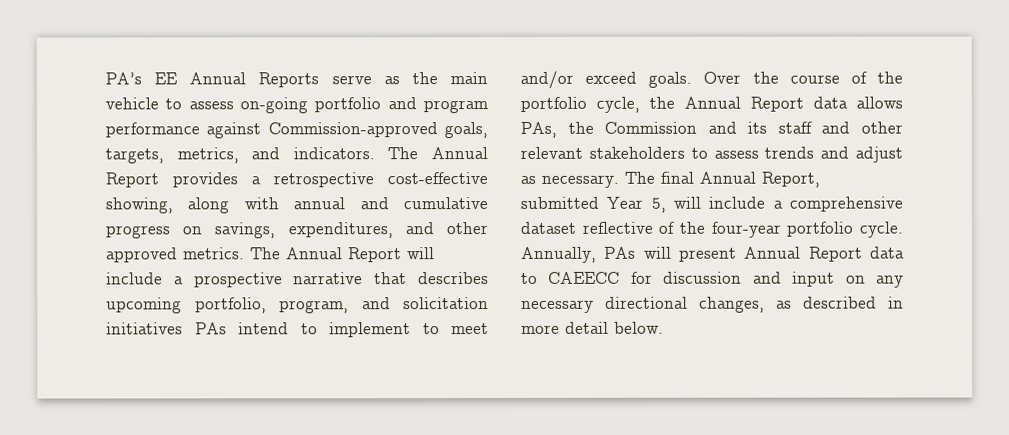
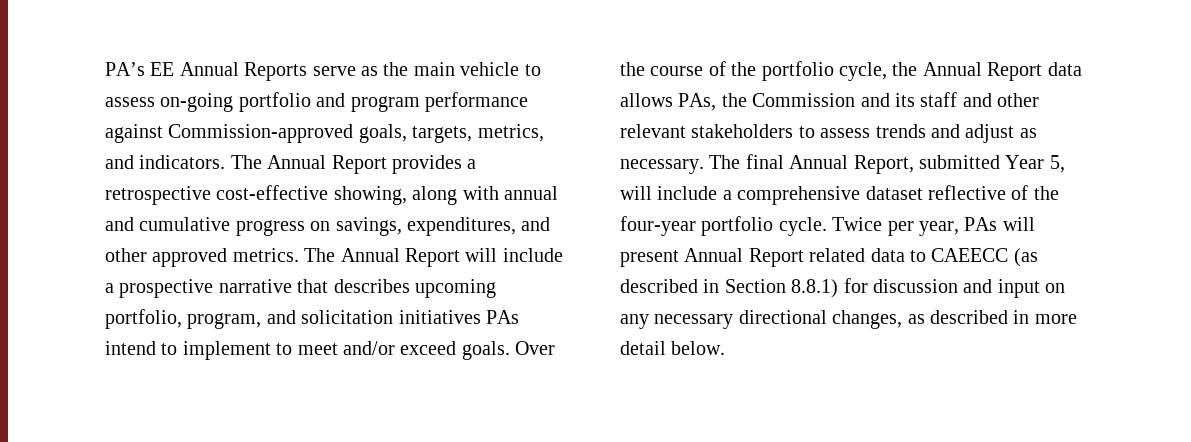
- Annually, PAs will present Annual Report data to CAEECC for discussion and input on any necessary directional changes, as described in more detail below.
+ Twice per year, PAs will present Annual Report related data to CAEECC (as described in Section 8.8.1) for discussion and input on any necessary directional changes, as described in more detail below.

